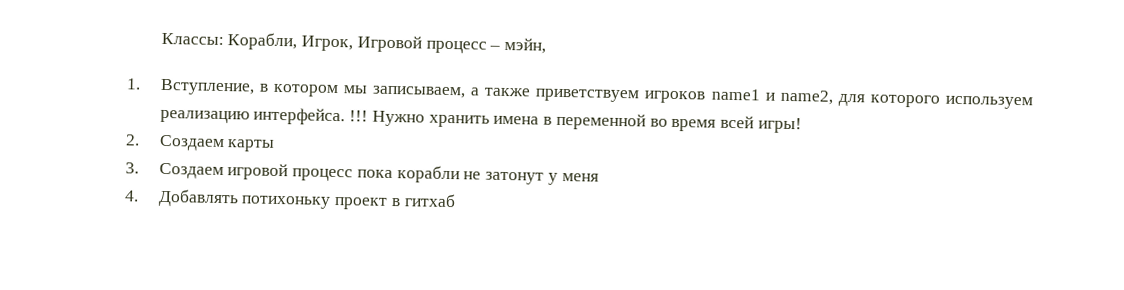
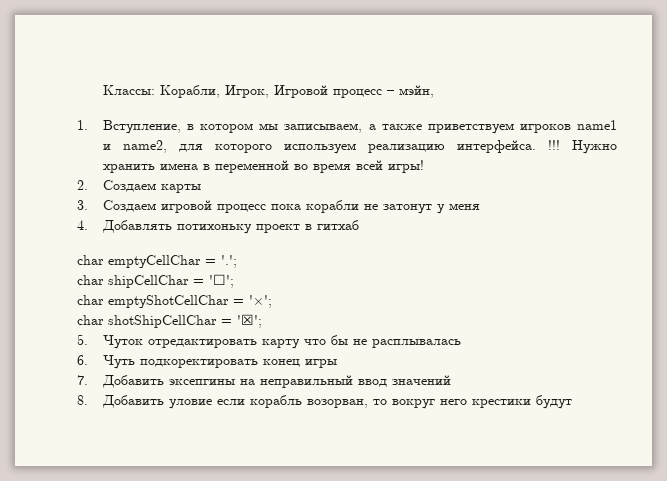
+ char emptyCellChar = '.';
+ char shipCellChar = '☐';
+ char emptyShotCellChar = '×';
+ char shotShipCellChar = '☒';
+ 5. Чуток отредактировать карту что бы не расплывалась
+ 6. Чуть подкоректировать конец игры
+ 7. Добавить эксепгины на неправильный ввод значений
+ 8. Добавить уловие если корабль возорван, то вокруг него крестики будут

